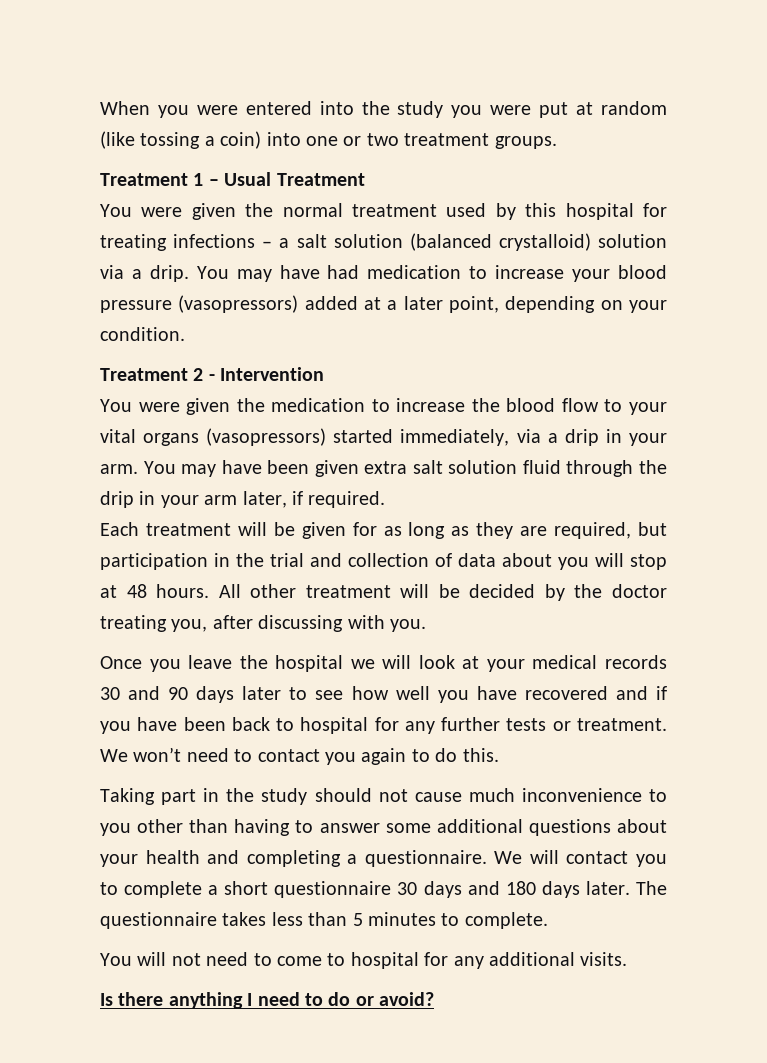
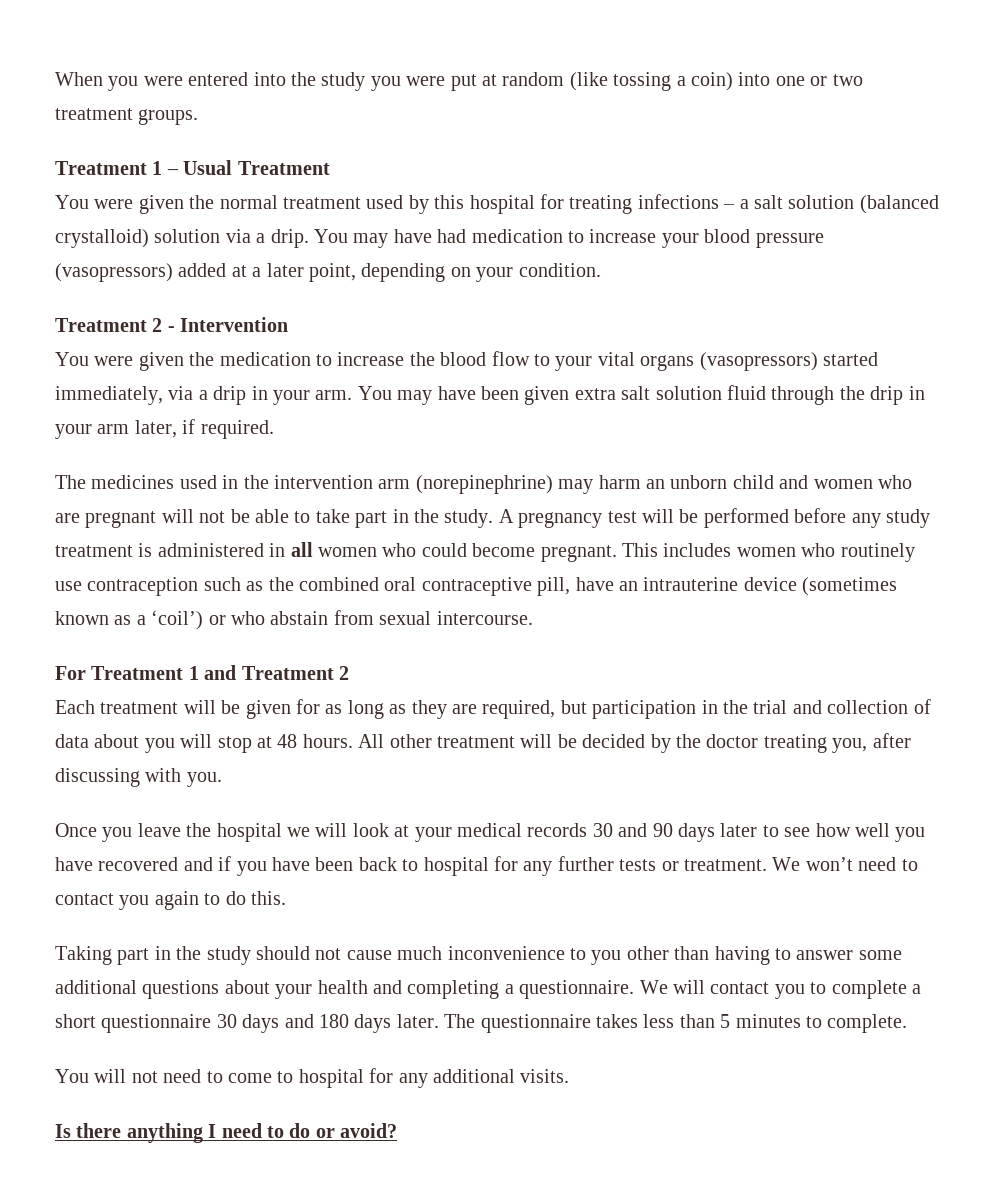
+ The medicines used in the intervention arm (norepinephrine) may harm an unborn child and women who are pregnant will not be able to take part in the study. A pregnancy test will be performed before any study treatment is administered in all women who could become pregnant. This includes women who routinely use contraception such as the combined oral contraceptive pill, have an intrauterine device (sometimes known as a ‘coil’) or who abstain from sexual intercourse.
+ For Treatment 1 and Treatment 2

